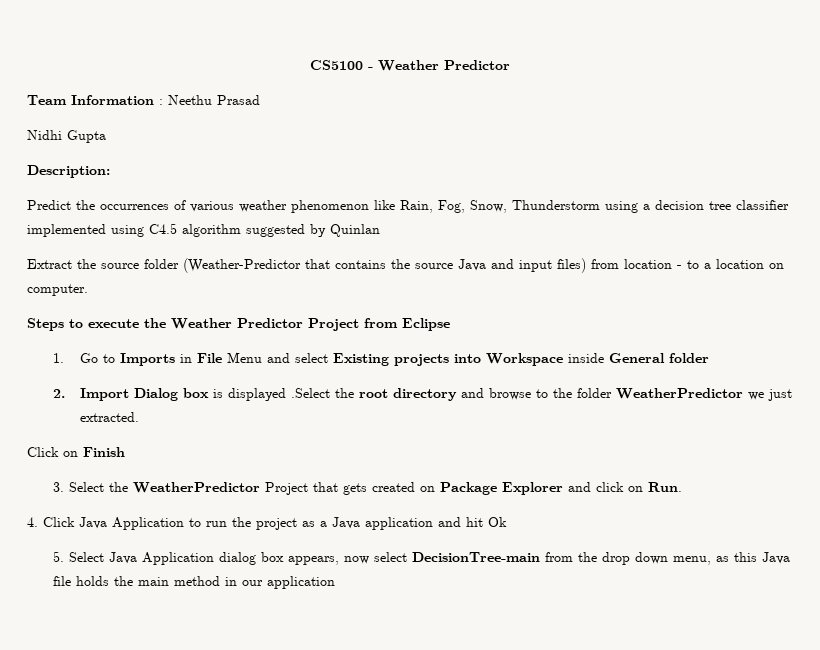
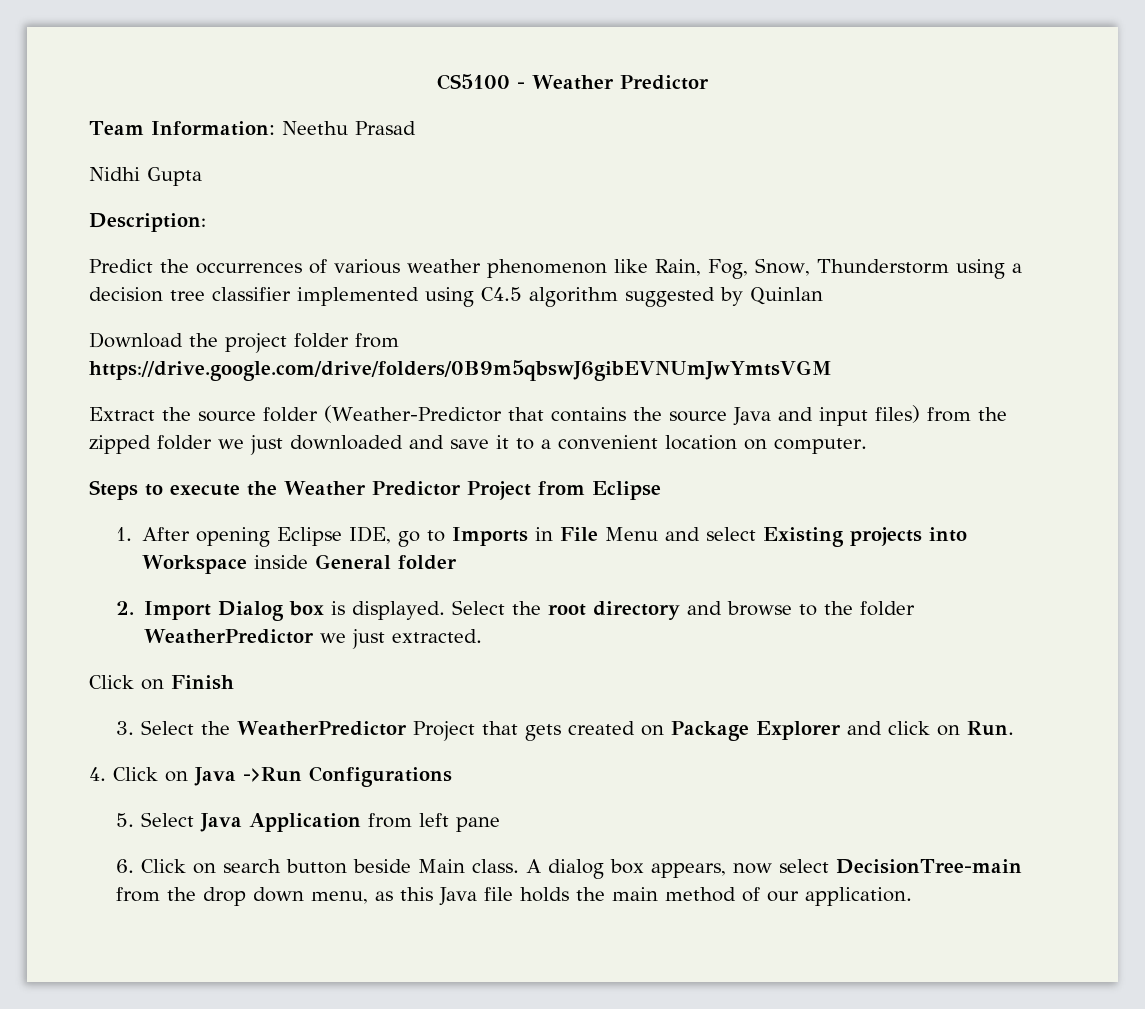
- Team Information : Neethu Prasad
+ Team Information: Neethu Prasad
+ Download the project folder from https://drive.google.com/drive/folders/0B9m5qbswJ6gibEVNUmJwYmtsVGM
- Extract the source folder (Weather-Predictor that contains the source Java and input files) from location - to a location on computer.
+ Extract the source folder (Weather-Predictor that contains the source Java and input files) from the zipped folder we just downloaded and save it to a convenient location on computer.
- 1. Go to Imports in File Menu and select Existing projects into Workspace inside General folder
+ 1. After opening Eclipse IDE, go to Imports in File Menu and select Existing projects into Workspace inside General folder
- 2. Import Dialog box is displayed .Select the root directory and browse to the folder WeatherPredictor we just extracted.
+ 2. Import Dialog box is displayed. Select the root directory and browse to the folder WeatherPredictor we just extracted.
- 4. Click Java Application to run the project as a Java application and hit Ok
- 5. Select Java Application dialog box appears, now select DecisionTree-main from the drop down menu, as this Java file holds the main method in our application
+ 4. Click on Java ->Run Configurations
+ 5. Select Java Application from left pane
+ 6. Click on search button beside Main class. A dialog box appears, now select DecisionTree-main from the drop down menu, as this Java file holds the main method of our application.

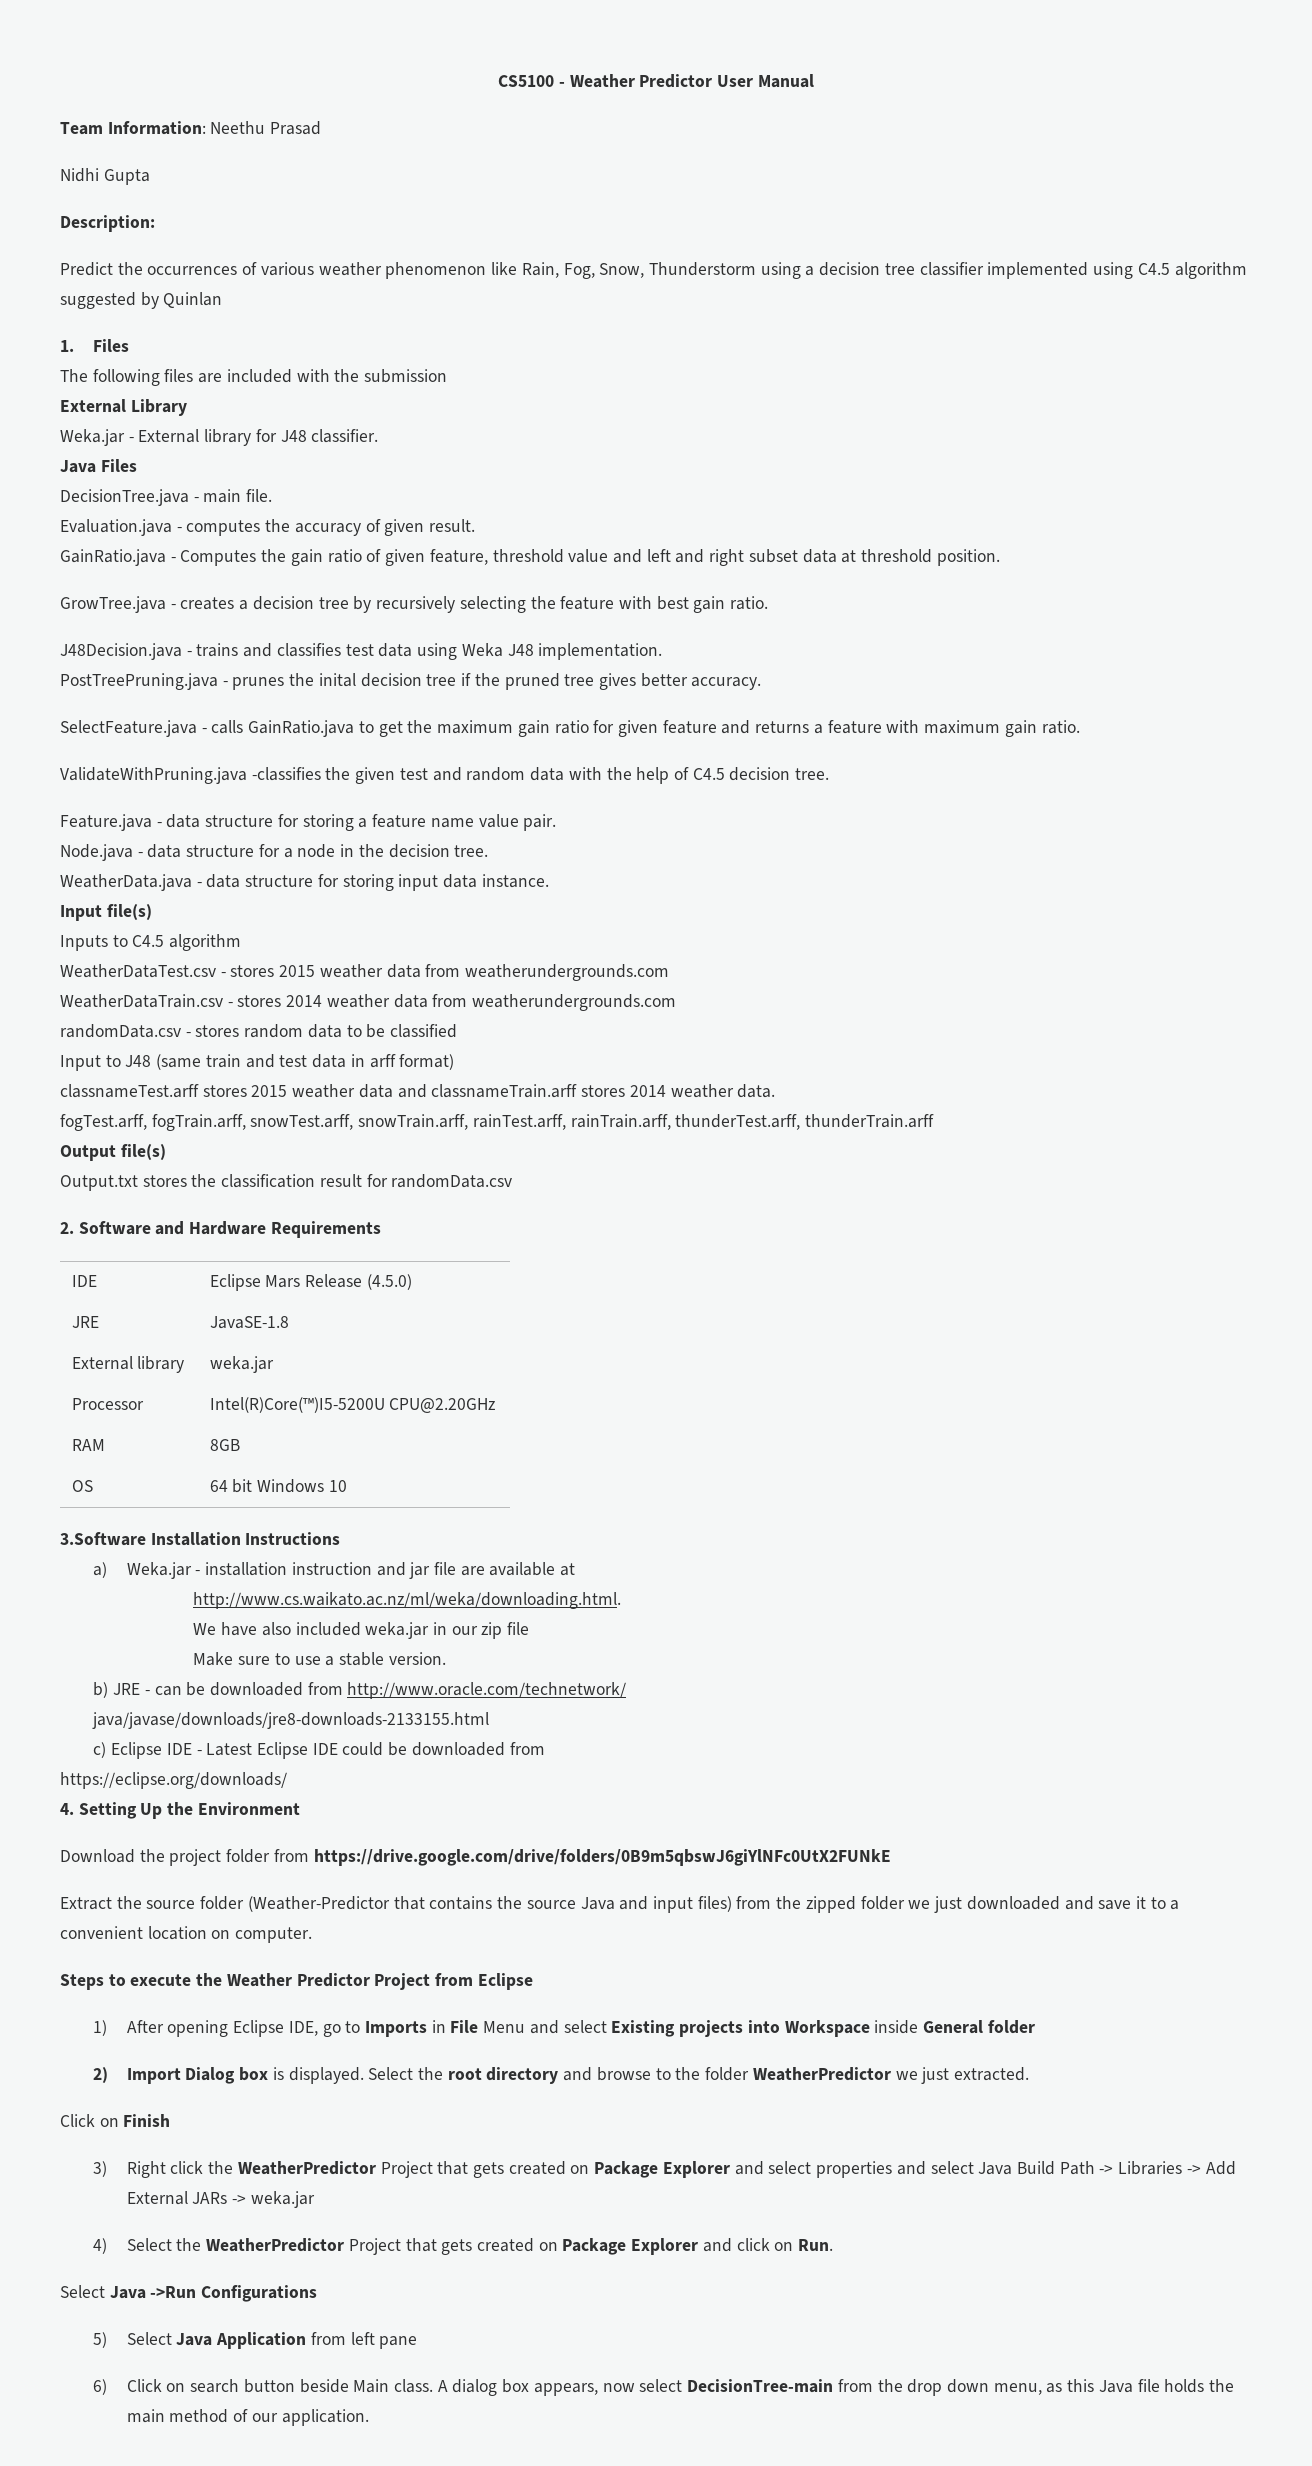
- CS5100 - Weather Predictor
+ CS5100 - Weather Predictor User Manual
+ 1. Files
+ The following files are included with the submission
+ External Library
+ Weka.jar - External library for J48 classifier.
+ Java Files
+ DecisionTree.java - main file.
+ Evaluation.java - computes the accuracy of given result.
+ GainRatio.java - Computes the gain ratio of given feature, threshold value and left and right subset data at threshold position.
+ GrowTree.java - creates a decision tree by recursively selecting the feature with best gain ratio.
+ J48Decision.java - trains and classifies test data using Weka J48 implementation.
+ PostTreePruning.java - prunes the inital decision tree if the pruned tree gives better accuracy.
+ SelectFeature.java - calls GainRatio.java to get the maximum gain ratio for given feature and returns a feature with maximum gain ratio.
+ ValidateWithPruning.java -classifies the given test and random data with the help of C4.5 decision tree.
+ Feature.java - data structure for storing a feature name value pair.
+ Node.java - data structure for a node in the decision tree.
+ WeatherData.java - data structure for storing input data instance.
+ Input file(s)
+ Inputs to C4.5 algorithm
+ WeatherDataTest.csv - stores 2015 weather data from weatherundergrounds.com
+ WeatherDataTrain.csv - stores 2014 weather data from weatherundergrounds.com
+ randomData.csv - stores random data to be classified
+ Input to J48 (same train and test data in arff format)
+ classnameTest.arff stores 2015 weather data and classnameTrain.arff stores 2014 weather data.
+ fogTest.arff, fogTrain.arff, snowTest.arff, snowTrain.arff, rainTest.arff, rainTrain.arff, thunderTest.arff, thunderTrain.arff
+ Output file(s)
+ Output.txt stores the classification result for randomData.csv
+ 2. Software and Hardware Requirements
+ IDE | Eclipse Mars Release (4.5.0)
+ JRE | JavaSE-1.8
+ External library | weka.jar
+ Processor | Intel(R)Core(™)I5-5200U CPU@2.20GHz
+ RAM | 8GB
+ OS | 64 bit Windows 10
+ 3.Software Installation Instructions
+ a) Weka.jar - installation instruction and jar file are available at
+ http://www.cs.waikato.ac.nz/ml/weka/downloading.html.
+ We have also included weka.jar in our zip file
+ Make sure to use a stable version.
+ b) JRE - can be downloaded from http://www.oracle.com/technetwork/
+ java/javase/downloads/jre8-downloads-2133155.html
+ c) Eclipse IDE - Latest Eclipse IDE could be downloaded from
+ https://eclipse.org/downloads/
+ 4. Setting Up the Environment
- Download the project folder from https://drive.google.com/drive/folders/0B9m5qbswJ6gibEVNUmJwYmtsVGM
+ Download the project folder from https://drive.google.com/drive/folders/0B9m5qbswJ6giYlNFc0UtX2FUNkE
- 1. After opening Eclipse IDE, go to Imports in File Menu and select Existing projects into Workspace inside General folder
+ 1) After opening Eclipse IDE, go to Imports in File Menu and select Existing projects into Workspace inside General folder
- 2. Import Dialog box is displayed.
+ 2) Import Dialog box is displayed.
- 3. Select the WeatherPredictor Project that gets created on Package Explorer and click on Run.
+ 3) Right click the WeatherPredictor Project that gets created on Package Explorer and select properties and select Java Build Path -> Libraries -> Add External JARs -> weka.jar
+ 4) Select the WeatherPredictor Project that gets created on Package Explorer and click on Run.
- 4. Click on Java ->Run Configurations
+ Select Java ->Run Configurations
- 5. Select Java Application from left pane
+ 5) Select Java Application from left pane
- 6. Click on search button beside Main class.
+ 6) Click on search button beside Main class.

